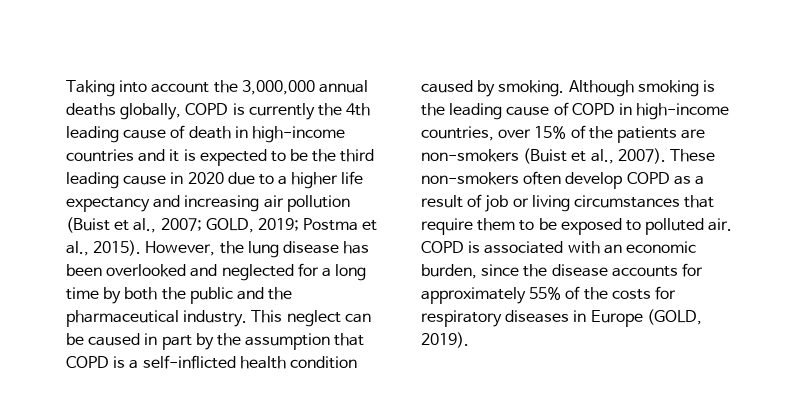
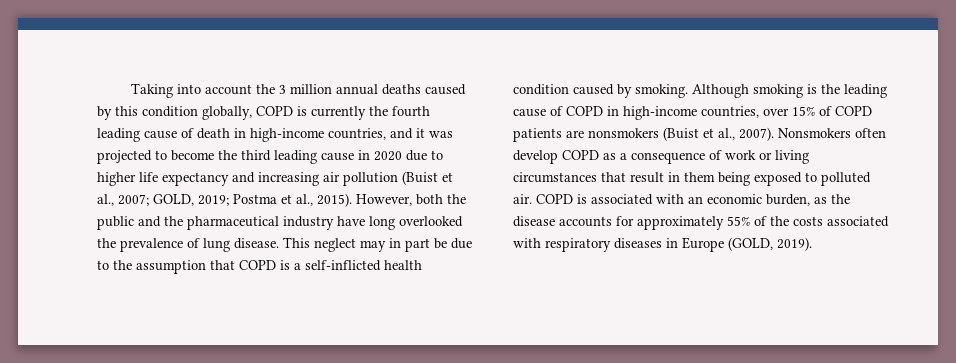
- Taking into account the 3,000,000 annual deaths globally, COPD is currently the 4th leading cause of death in high-income countries and it is expected to be the third leading cause in 2020 due to a higher life expectancy and increasing air pollution (Buist et al., 2007; GOLD, 2019; Postma et al., 2015).
+ Taking into account the 3 million annual deaths caused by this condition globally, COPD is currently the fourth leading cause of death in high-income countries, and it was projected to become the third leading cause in 2020 due to higher life expectancy and increasing air pollution (Buist et al., 2007; GOLD, 2019; Postma et al., 2015).
- However, the lung disease has been overlooked and neglected for a long time by both the public and the pharmaceutical industry. This neglect can be caused in part by the assumption that COPD is a self-inflicted health condition caused by smoking.
+ However, both the public and the pharmaceutical industry have long overlooked the prevalence of lung disease. This neglect may in part be due to the assumption that COPD is a self-inflicted health condition caused by smoking.
- Although smoking is the leading cause of COPD in high-income countries, over 15% of the patients are non-smokers (Buist et al., 2007).
+ Although smoking is the leading cause of COPD in high-income countries, over 15% of COPD patients are nonsmokers (Buist et al., 2007).
- These non-smokers often develop COPD as a result of job or living circumstances that require them to be exposed to polluted air.
+ Nonsmokers often develop COPD as a consequence of work or living circumstances that result in them being exposed to polluted air.
- COPD is associated with an economic burden, since the disease accounts for approximately 55% of the costs for respiratory diseases in Europe (GOLD, 2019).
+ COPD is associated with an economic burden, as the disease accounts for approximately 55% of the costs associated with respiratory diseases in Europe (GOLD, 2019).

